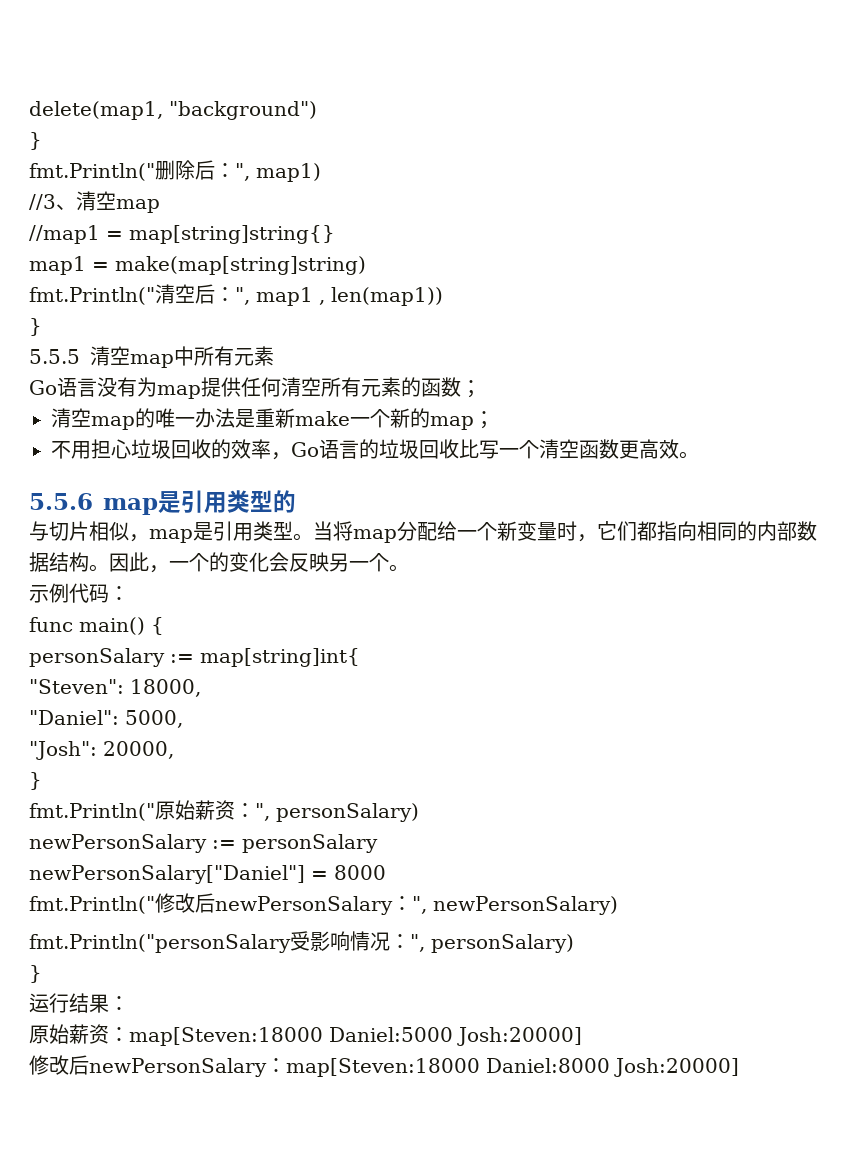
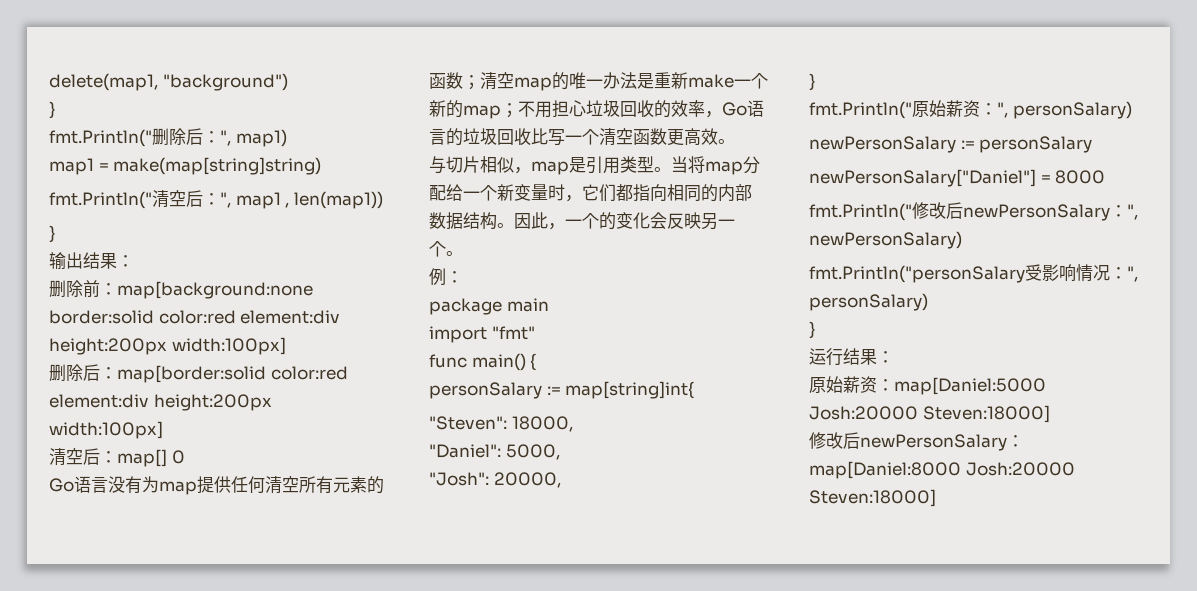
- //3、清空map
- //map1 = map[string]string{}
- 5.5.5清空map中所有元素
+ 输出结果：
+ 删除前：map[background:none border:solid color:red element:div height:200px width:100px]
+ 删除后：map[border:solid color:red element:div height:200px width:100px]
+ 清空后：map[] 0
- Go语言没有为map提供任何清空所有元素的函数；
- 清空map的唯一办法是重新make一个新的map；
- 不用担心垃圾回收的效率，Go语言的垃圾回收比写一个清空函数更高效。
+ Go语言没有为map提供任何清空所有元素的函数；清空map的唯一办法是重新make一个新的map；不用担心垃圾回收的效率，Go语言的垃圾回收比写一个清空函数更高效。
- 5.5.6 map是引用类型的
- 示例代码：
+ 例：
+ package main
+ import "fmt"
- 原始薪资：map[Steven:18000 Daniel:5000 Josh:20000]
- 修改后newPersonSalary：map[Steven:18000 Daniel:8000 Josh:20000]
+ 原始薪资：map[Daniel:5000 Josh:20000 Steven:18000]
+ 修改后newPersonSalary：map[Daniel:8000 Josh:20000 Steven:18000]

